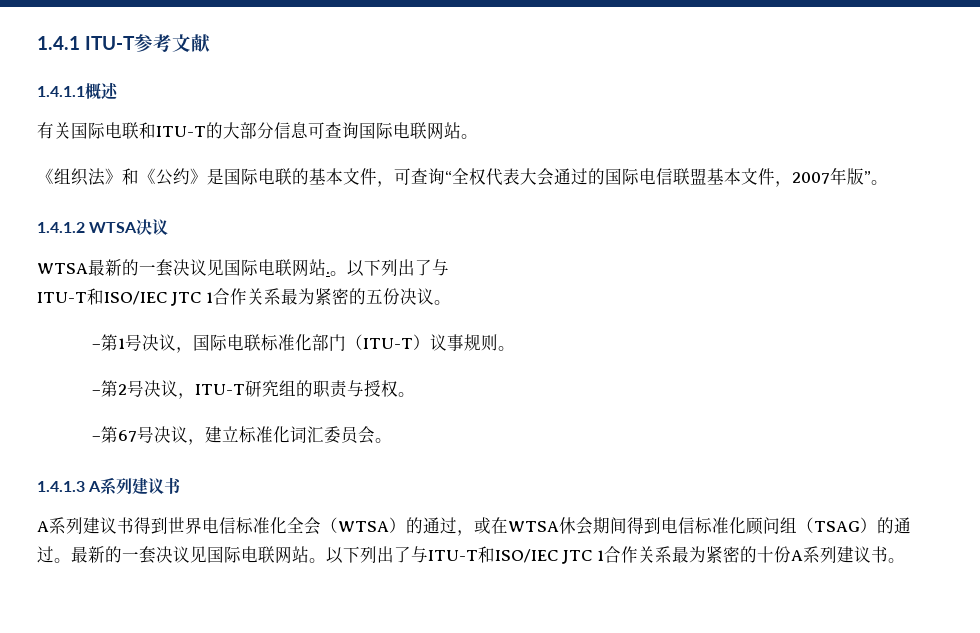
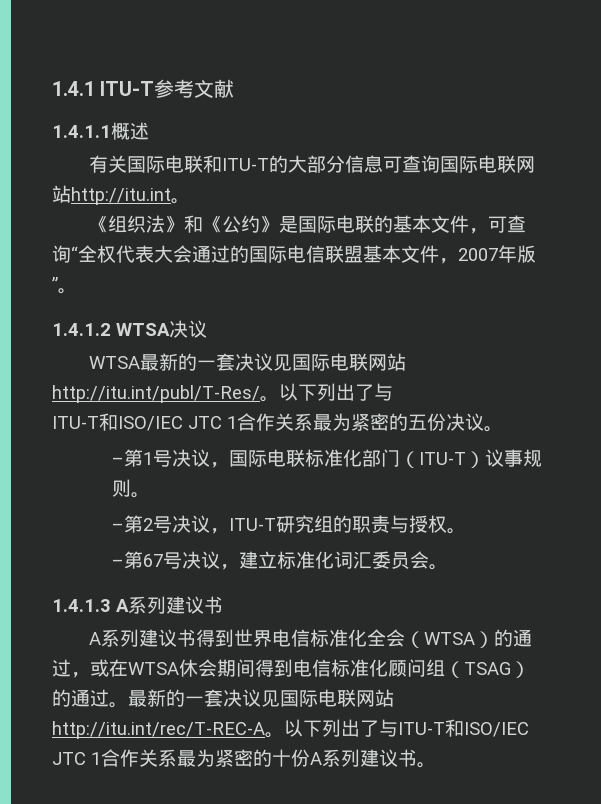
- 有关国际电联和ITU-T的大部分信息可查询国际电联网站。
+ 有关国际电联和ITU-T的大部分信息可查询国际电联网站http://itu.int。
- WTSA最新的一套决议见国际电联网站.。
+ WTSA最新的一套决议见国际电联网站http://itu.int/publ/T-Res/。
- 最新的一套决议见国际电联网站。
+ 最新的一套决议见国际电联网站http://itu.int/rec/T-REC-A。

